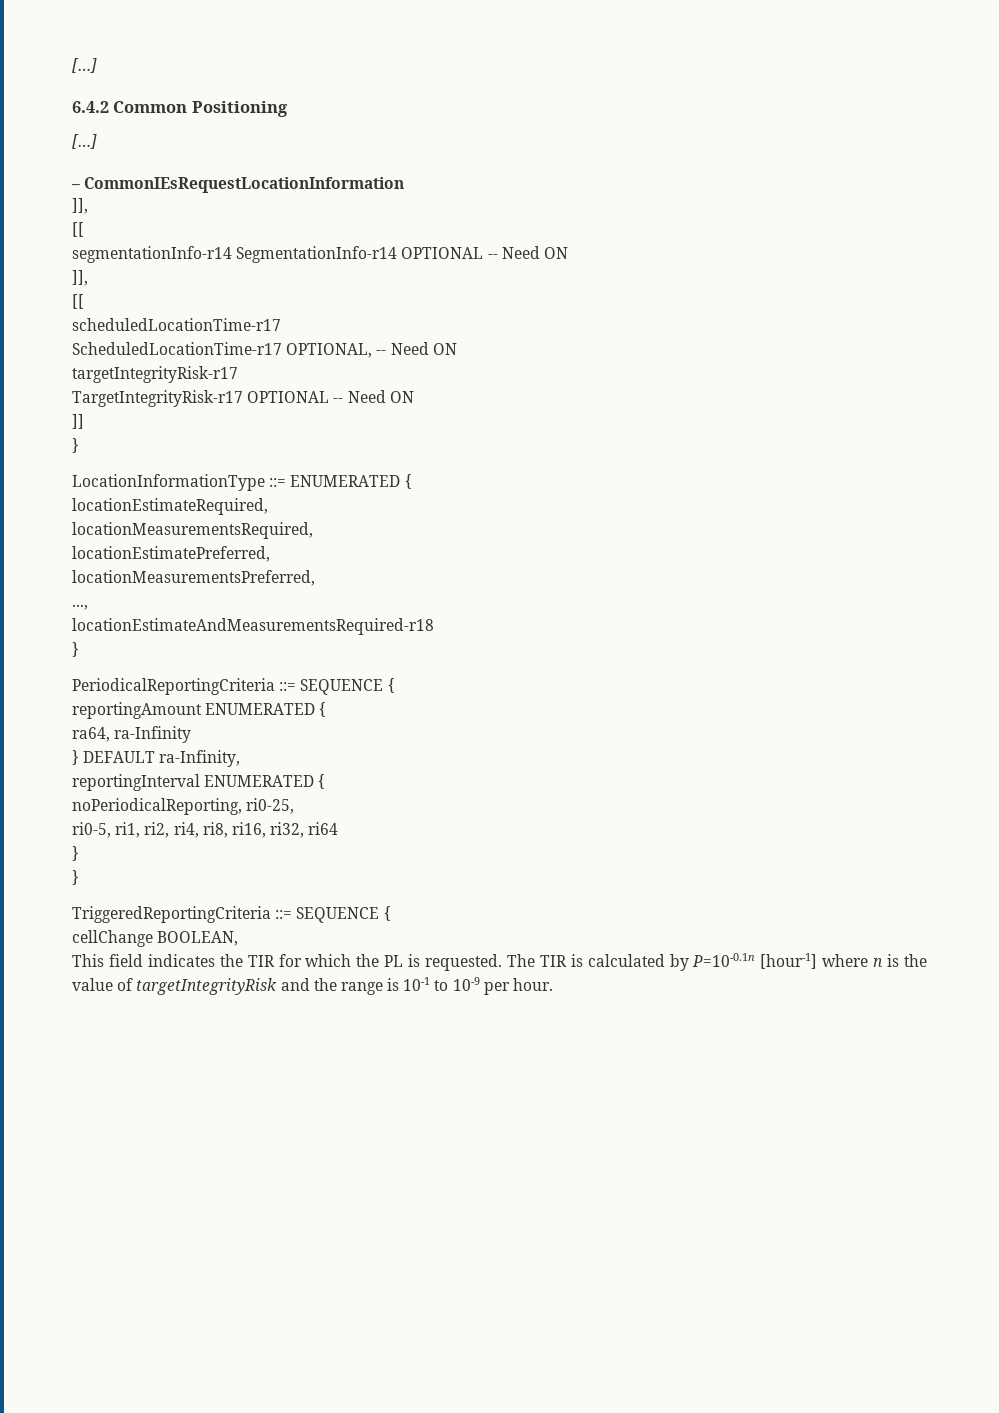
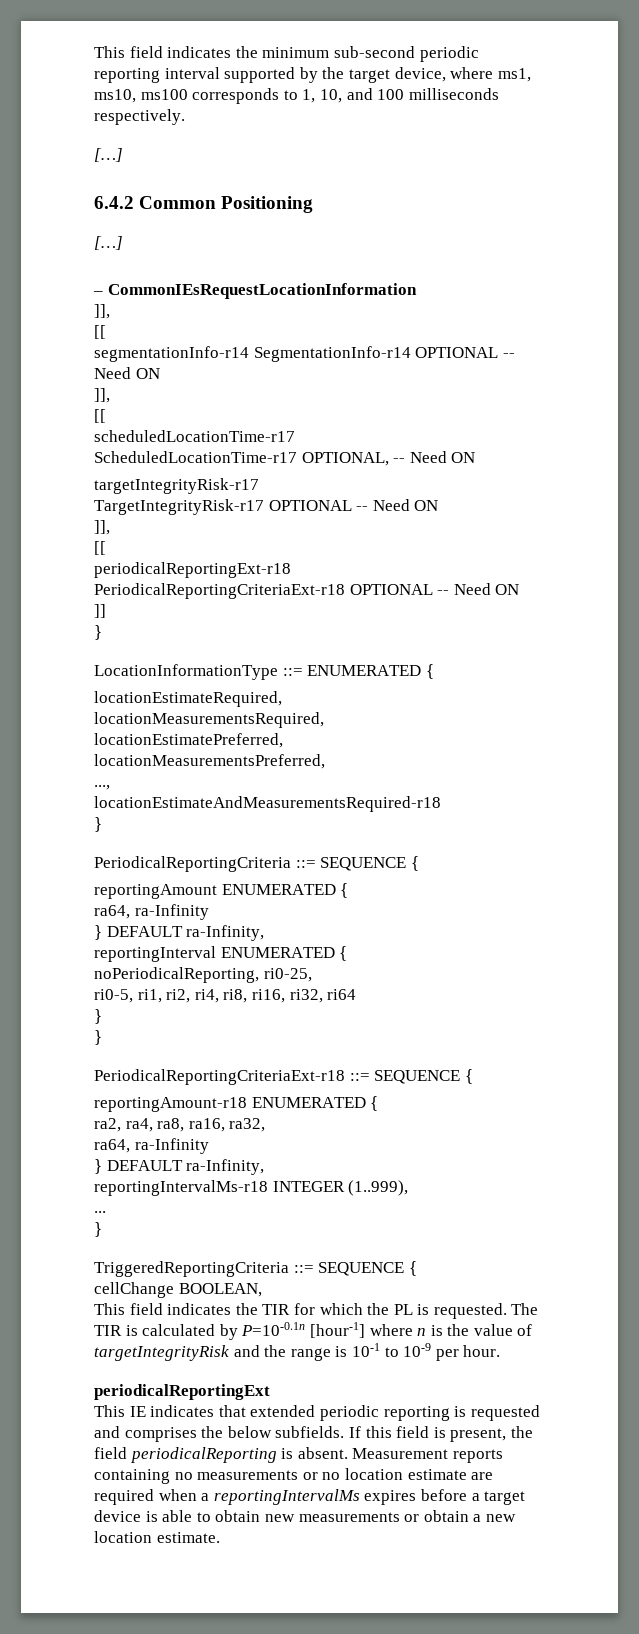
+ This field indicates the minimum sub-second periodic reporting interval supported by the target device, where ms1, ms10, ms100 corresponds to 1, 10, and 100 milliseconds respectively.
  TargetIntegrityRisk-r17 OPTIONAL -- Need ON
+ ]],
+ [[
+ periodicalReportingExt-r18 PeriodicalReportingCriteriaExt-r18 OPTIONAL -- Need ON
+ PeriodicalReportingCriteriaExt-r18 ::= SEQUENCE {
+ reportingAmount-r18 ENUMERATED {
+ ra2, ra4, ra8, ra16, ra32,
+ ra64, ra-Infinity
+ } DEFAULT ra-Infinity,
+ reportingIntervalMs-r18 INTEGER (1..999),
+ ...
+ }
+ periodicalReportingExt
+ This IE indicates that extended periodic reporting is requested and comprises the below subfields. If this field is present, the field periodicalReporting is absent. Measurement reports containing no measurements or no location estimate are required when a reportingIntervalMs expires before a target device is able to obtain new measurements or obtain a new location estimate.

